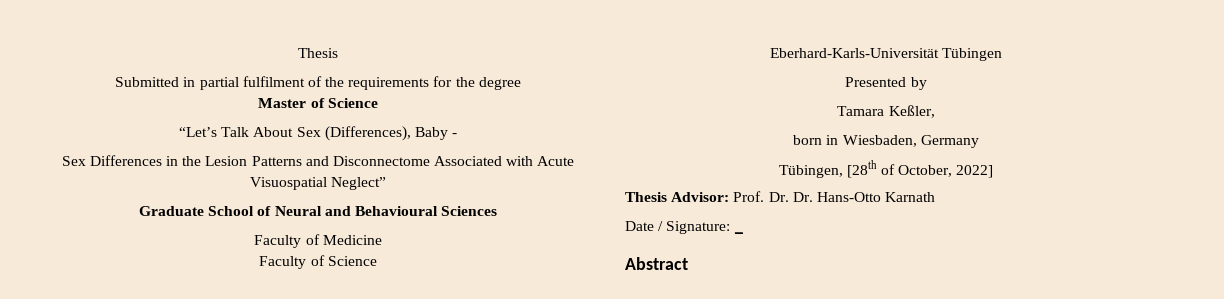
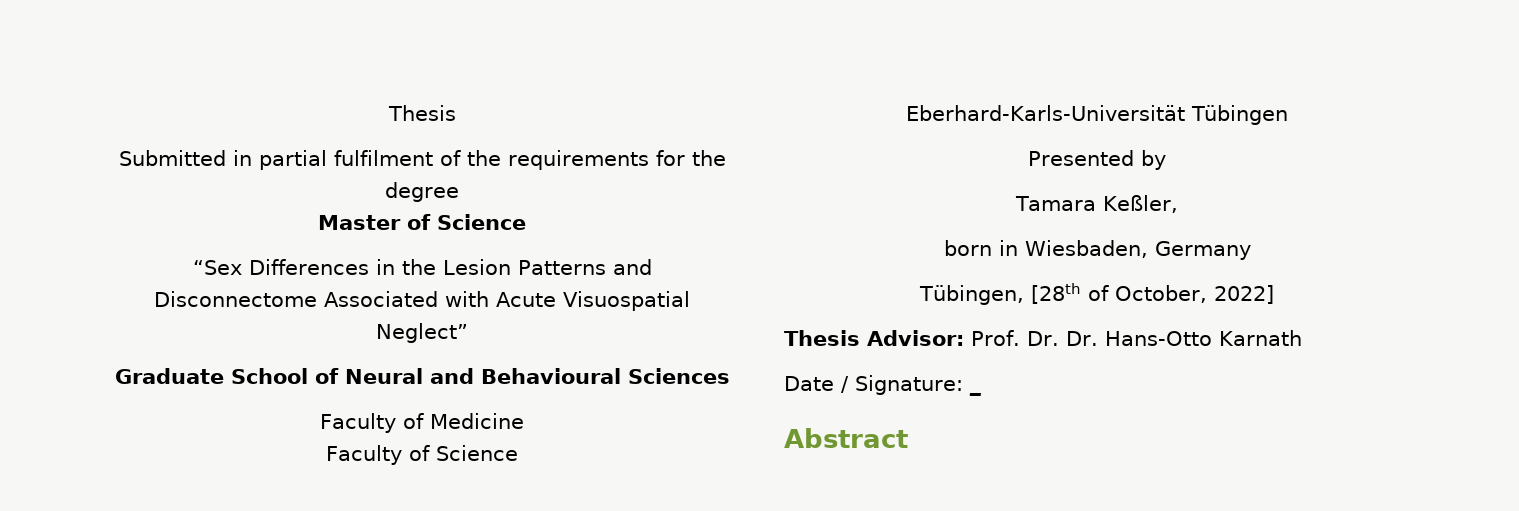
- “Let’s Talk About Sex (Differences), Baby -
- Sex Differences in the Lesion Patterns and Disconnectome Associated with Acute Visuospatial Neglect”
+ “Sex Differences in the Lesion Patterns and Disconnectome Associated with Acute Visuospatial Neglect”

